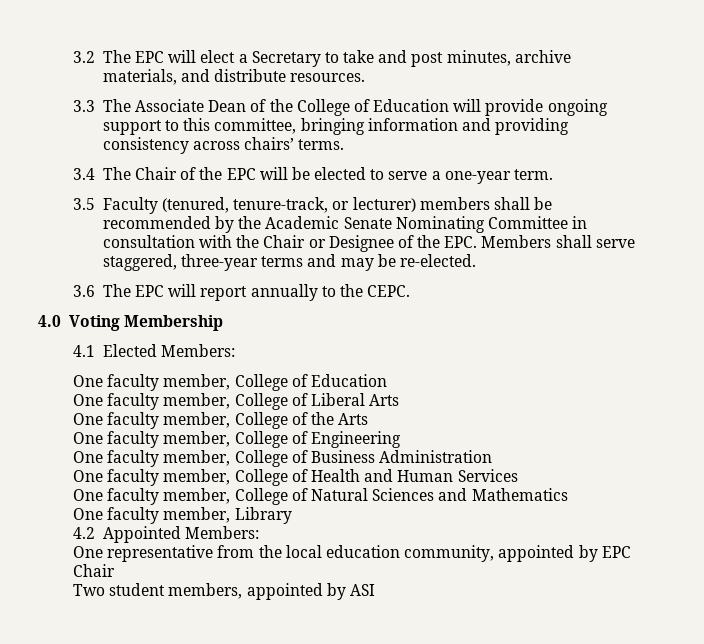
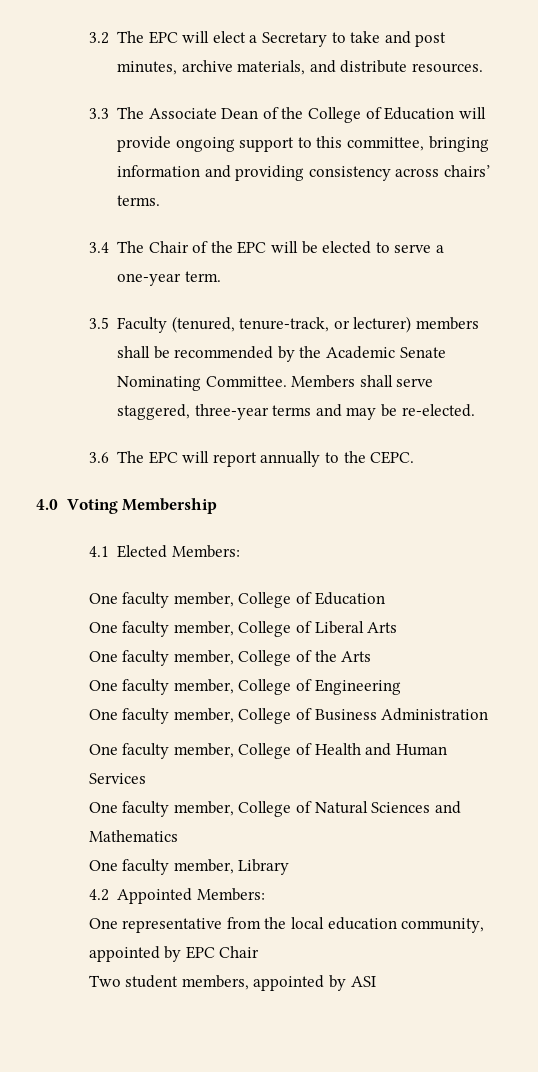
- 3.5 Faculty (tenured, tenure-track, or lecturer) members shall be recommended by the Academic Senate Nominating Committee in consultation with the Chair or Designee of the EPC. Members shall serve staggered, three-year terms and may be re-elected.
+ 3.5 Faculty (tenured, tenure-track, or lecturer) members shall be recommended by the Academic Senate Nominating Committee. Members shall serve staggered, three-year terms and may be re-elected.

